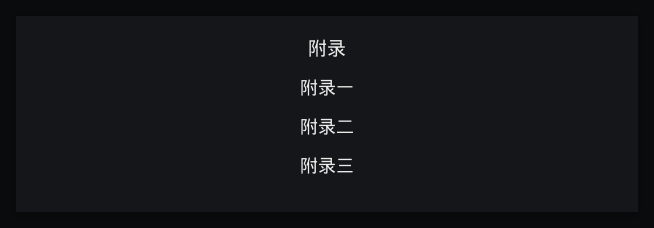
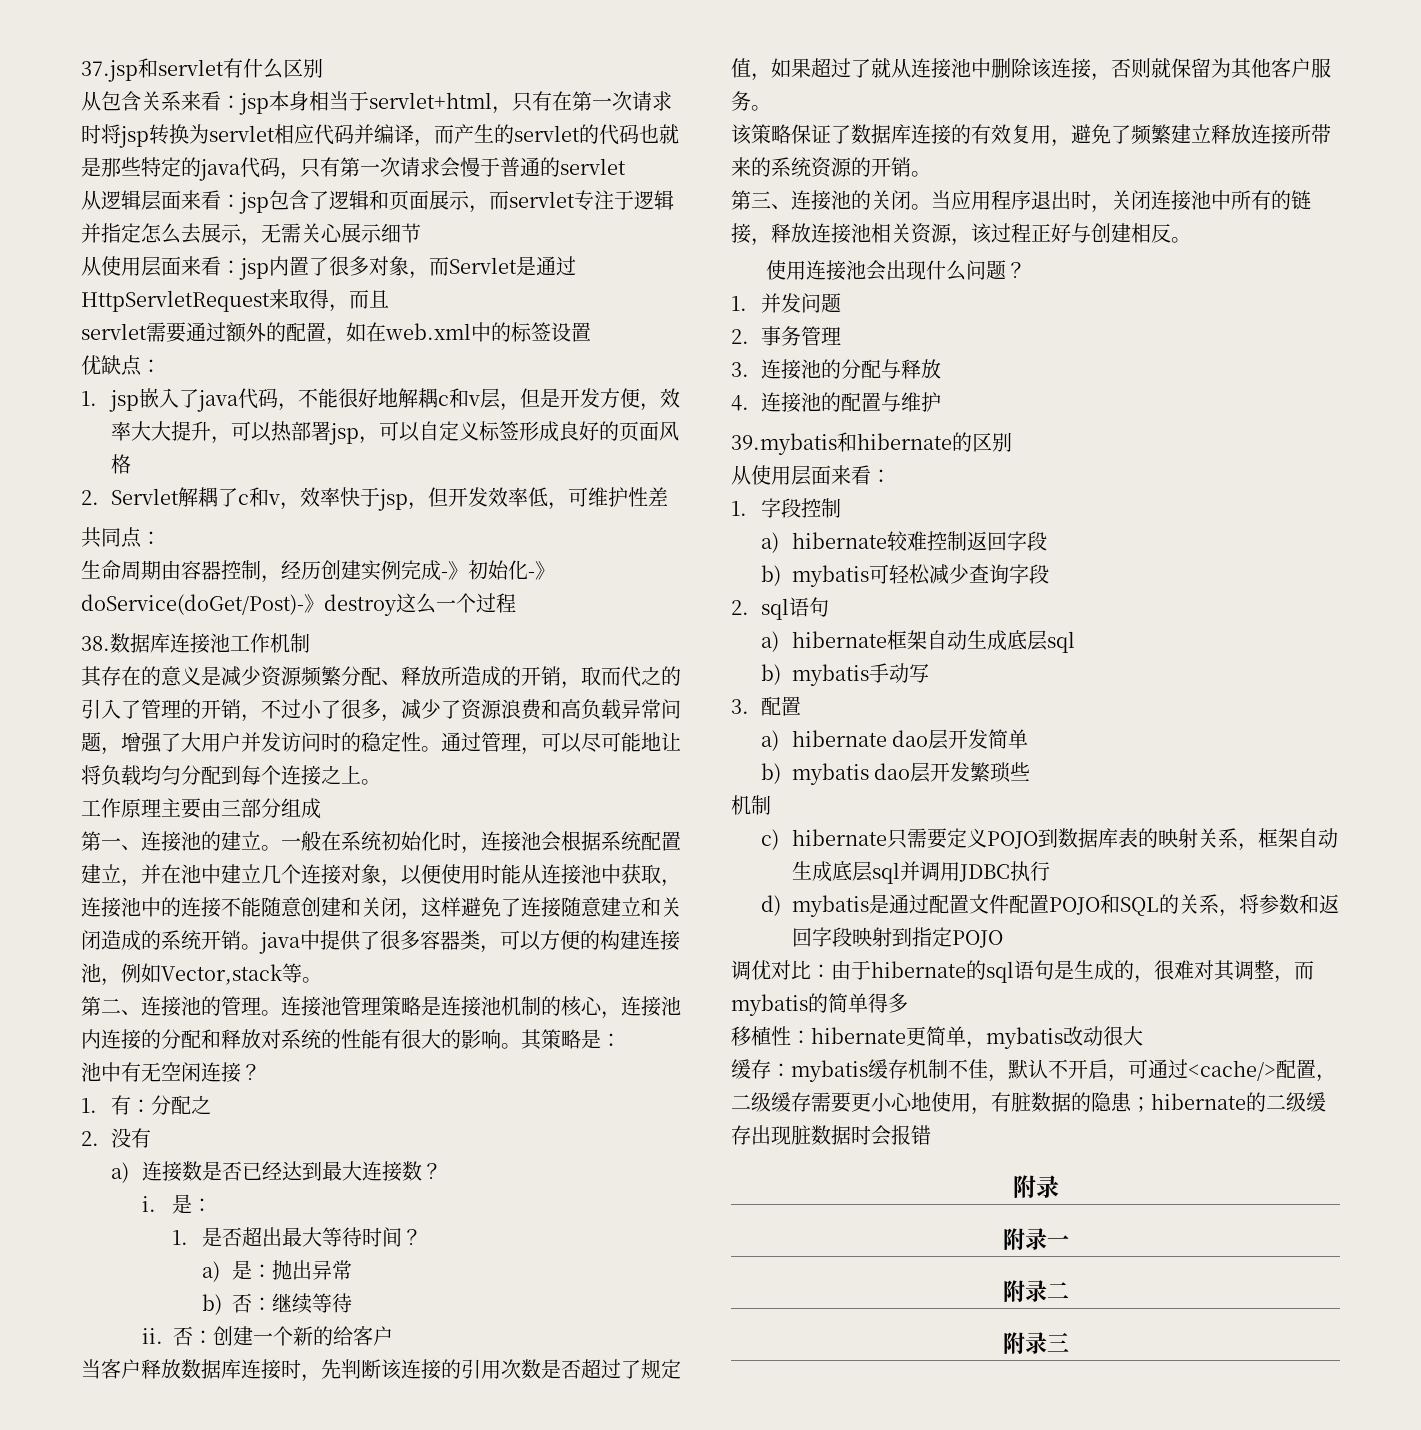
+ 37.jsp和servlet有什么区别
+ 从包含关系来看：jsp本身相当于servlet+html，只有在第一次请求时将jsp转换为servlet相应代码并编译，而产生的servlet的代码也就是那些特定的java代码，只有第一次请求会慢于普通的servlet
+ 从逻辑层面来看：jsp包含了逻辑和页面展示，而servlet专注于逻辑并指定怎么去展示，无需关心展示细节
+ 从使用层面来看：jsp内置了很多对象，而Servlet是通过HttpServletRequest来取得，而且
+ servlet需要通过额外的配置，如在web.xml中的标签设置
+ 优缺点：
+ 1. jsp嵌入了java代码，不能很好地解耦c和v层，但是开发方便，效率大大提升，可以热部署jsp，可以自定义标签形成良好的页面风格
+ 2. Servlet解耦了c和v，效率快于jsp，但开发效率低，可维护性差
+ 共同点：
+ 生命周期由容器控制，经历创建实例完成-》初始化-》doService(doGet/Post)-》destroy这么一个过程
+ 38.数据库连接池工作机制
+ 其存在的意义是减少资源频繁分配、释放所造成的开销，取而代之的引入了管理的开销，不过小了很多，减少了资源浪费和高负载异常问题，增强了大用户并发访问时的稳定性。通过管理，可以尽可能地让将负载均匀分配到每个连接之上。
+ 工作原理主要由三部分组成
+ 第一、连接池的建立。一般在系统初始化时，连接池会根据系统配置建立，并在池中建立几个连接对象，以便使用时能从连接池中获取，连接池中的连接不能随意创建和关闭，这样避免了连接随意建立和关闭造成的系统开销。java中提供了很多容器类，可以方便的构建连接池，例如Vector,stack等。
+ 第二、连接池的管理。连接池管理策略是连接池机制的核心，连接池内连接的分配和释放对系统的性能有很大的影响。其策略是：
+ 池中有无空闲连接？
+ 1.有：分配之
+ 2.没有
+ a)连接数是否已经达到最大连接数？
+ i.是：
+ 1.是否超出最大等待时间？
+ a)是：抛出异常
+ b)否：继续等待
+ ii.否：创建一个新的给客户
+ 当客户释放数据库连接时，先判断该连接的引用次数是否超过了规定值，如果超过了就从连接池中删除该连接，否则就保留为其他客户服务。
+ 该策略保证了数据库连接的有效复用，避免了频繁建立释放连接所带来的系统资源的开销。
+ 第三、连接池的关闭。当应用程序退出时，关闭连接池中所有的链接，释放连接池相关资源，该过程正好与创建相反。
+ 使用连接池会出现什么问题？
+ 1.并发问题
+ 2.事务管理
+ 3.连接池的分配与释放
+ 4.连接池的配置与维护
+ 39.mybatis和hibernate的区别
+ 从使用层面来看：
+ 1.字段控制
+ a) hibernate较难控制返回字段
+ b) mybatis可轻松减少查询字段
+ 2. sql语句
+ a) hibernate框架自动生成底层sql
+ b) mybatis手动写
+ 3.配置
+ a) hibernate dao层开发简单
+ b) mybatis dao层开发繁琐些
+ 机制
+ c) hibernate只需要定义POJO到数据库表的映射关系，框架自动生成底层sql并调用JDBC执行
+ d) mybatis是通过配置文件配置POJO和SQL的关系，将参数和返回字段映射到指定POJO
+ 调优对比：由于hibernate的sql语句是生成的，很难对其调整，而mybatis的简单得多
+ 移植性：hibernate更简单，mybatis改动很大
+ 缓存：mybatis缓存机制不佳，默认不开启，可通过<cache/>配置，二级缓存需要更小心地使用，有脏数据的隐患；hibernate的二级缓存出现脏数据时会报错

